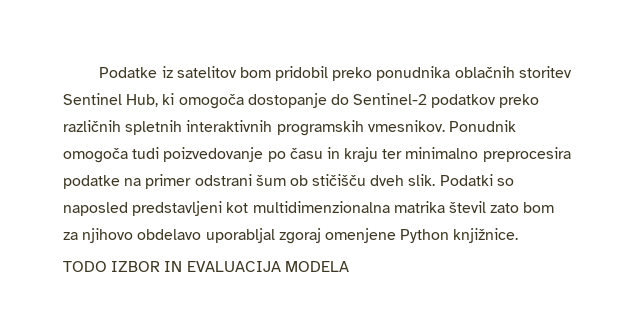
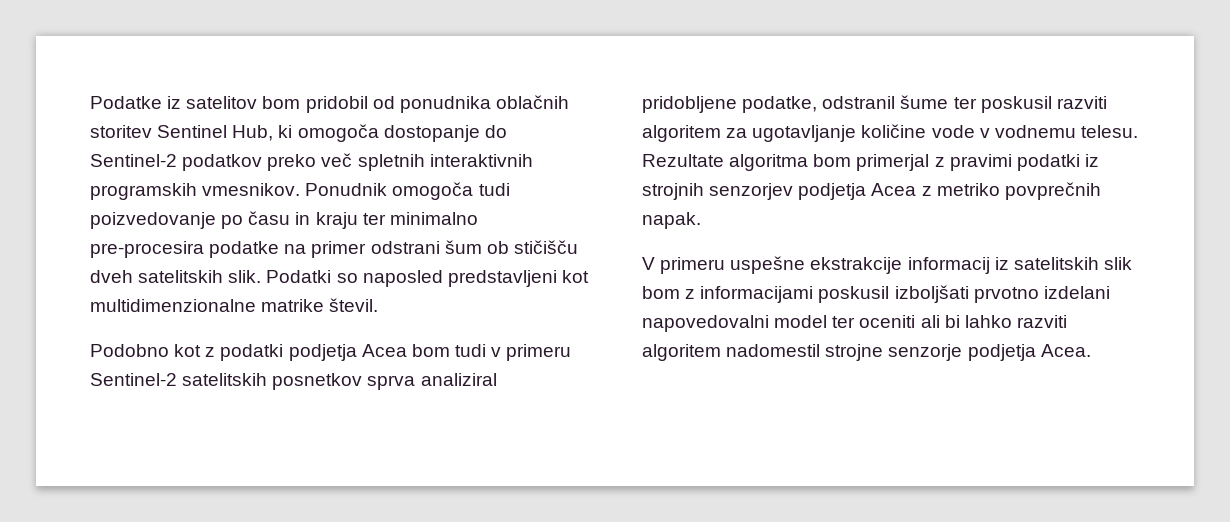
- Podatke iz satelitov bom pridobil preko ponudnika oblačnih storitev Sentinel Hub, ki omogoča dostopanje do Sentinel-2 podatkov preko različnih spletnih interaktivnih programskih vmesnikov.
+ Podatke iz satelitov bom pridobil od ponudnika oblačnih storitev Sentinel Hub, ki omogoča dostopanje do Sentinel-2 podatkov preko več spletnih interaktivnih programskih vmesnikov.
- Ponudnik omogoča tudi poizvedovanje po času in kraju ter minimalno preprocesira podatke na primer odstrani šum ob stičišču dveh slik.
+ Ponudnik omogoča tudi poizvedovanje po času in kraju ter minimalno pre-procesira podatke na primer odstrani šum ob stičišču dveh satelitskih slik.
- Podatki so naposled predstavljeni kot multidimenzionalna matrika števil zato bom za njihovo obdelavo uporabljal zgoraj omenjene Python knjižnice.
- TODO IZBOR IN EVALUACIJA MODELA
+ Podatki so naposled predstavljeni kot multidimenzionalne matrike števil.
+ Podobno kot z podatki podjetja Acea bom tudi v primeru Sentinel-2 satelitskih posnetkov sprva analiziral pridobljene podatke, odstranil šume ter poskusil razviti algoritem za ugotavljanje količine vode v vodnemu telesu. Rezultate algoritma bom primerjal z pravimi podatki iz strojnih senzorjev podjetja Acea z metriko povprečnih napak.
+ V primeru uspešne ekstrakcije informacij iz satelitskih slik bom z informacijami poskusil izboljšati prvotno izdelani napovedovalni model ter oceniti ali bi lahko razviti algoritem nadomestil strojne senzorje podjetja Acea.

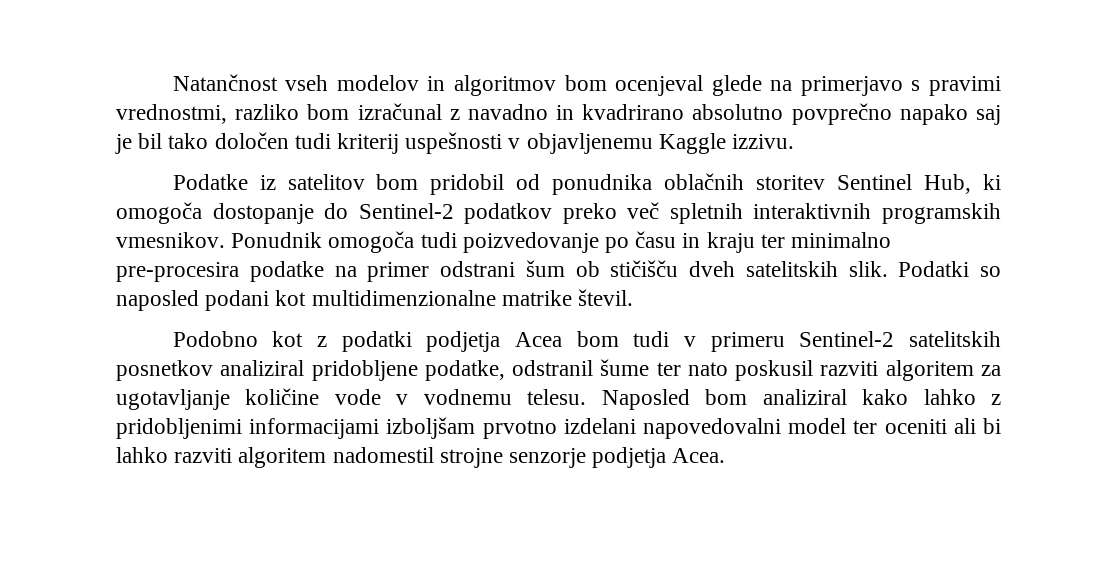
+ Natančnost vseh modelov in algoritmov bom ocenjeval glede na primerjavo s pravimi vrednostmi, razliko bom izračunal z navadno in kvadrirano absolutno povprečno napako saj je bil tako določen tudi kriterij uspešnosti v objavljenemu Kaggle izzivu.
- Podatki so naposled predstavljeni kot multidimenzionalne matrike števil.
+ Podatki so naposled podani kot multidimenzionalne matrike števil.
- Podobno kot z podatki podjetja Acea bom tudi v primeru Sentinel-2 satelitskih posnetkov sprva analiziral pridobljene podatke, odstranil šume ter poskusil razviti algoritem za ugotavljanje količine vode v vodnemu telesu.
+ Podobno kot z podatki podjetja Acea bom tudi v primeru Sentinel-2 satelitskih posnetkov analiziral pridobljene podatke, odstranil šume ter nato poskusil razviti algoritem za ugotavljanje količine vode v vodnemu telesu.
- Rezultate algoritma bom primerjal z pravimi podatki iz strojnih senzorjev podjetja Acea z metriko povprečnih napak.
- V primeru uspešne ekstrakcije informacij iz satelitskih slik bom z informacijami poskusil izboljšati prvotno izdelani napovedovalni model ter oceniti ali bi lahko razviti algoritem nadomestil strojne senzorje podjetja Acea.
+ Naposled bom analiziral kako lahko z pridobljenimi informacijami izboljšam prvotno izdelani napovedovalni model ter oceniti ali bi lahko razviti algoritem nadomestil strojne senzorje podjetja Acea.

